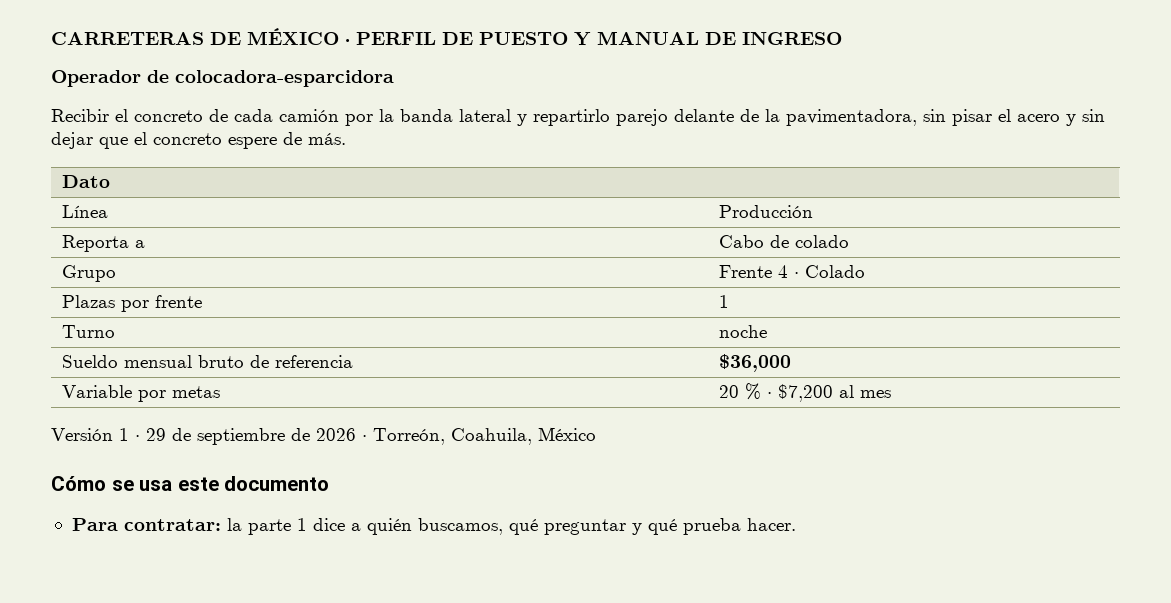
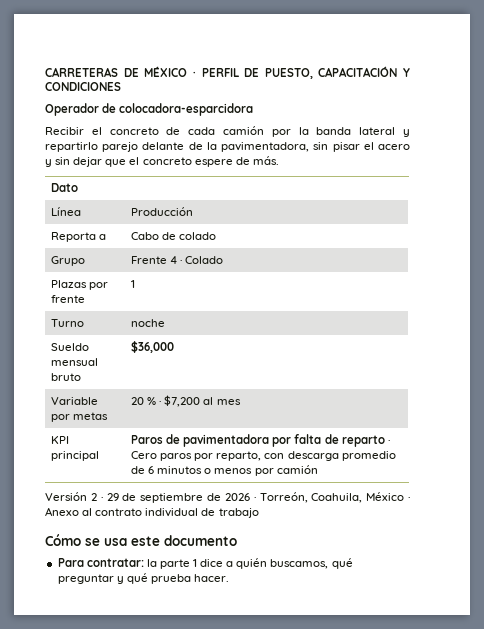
- CARRETERAS DE MÉXICO · PERFIL DE PUESTO Y MANUAL DE INGRESO
+ CARRETERAS DE MÉXICO · PERFIL DE PUESTO, CAPACITACIÓN Y CONDICIONES
- Sueldo mensual bruto de referencia | $36,000
+ Sueldo mensual bruto | $36,000
+ KPI principal | Paros de pavimentadora por falta de reparto · Cero paros por reparto, con descarga promedio de 6 minutos o menos por camión
- Versión 1 · 29 de septiembre de 2026 · Torreón, Coahuila, México
+ Versión 2 · 29 de septiembre de 2026 · Torreón, Coahuila, México · Anexo al contrato individual de trabajo

